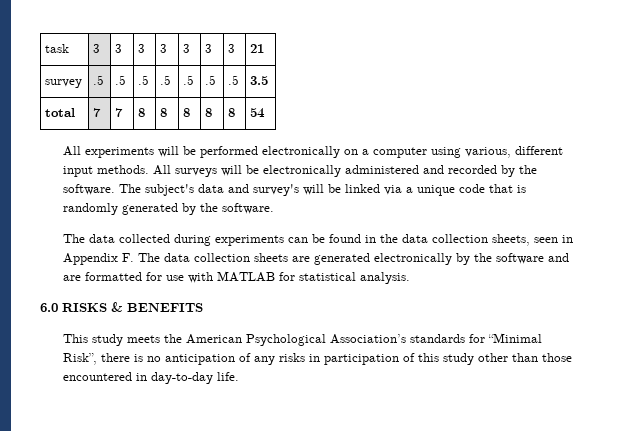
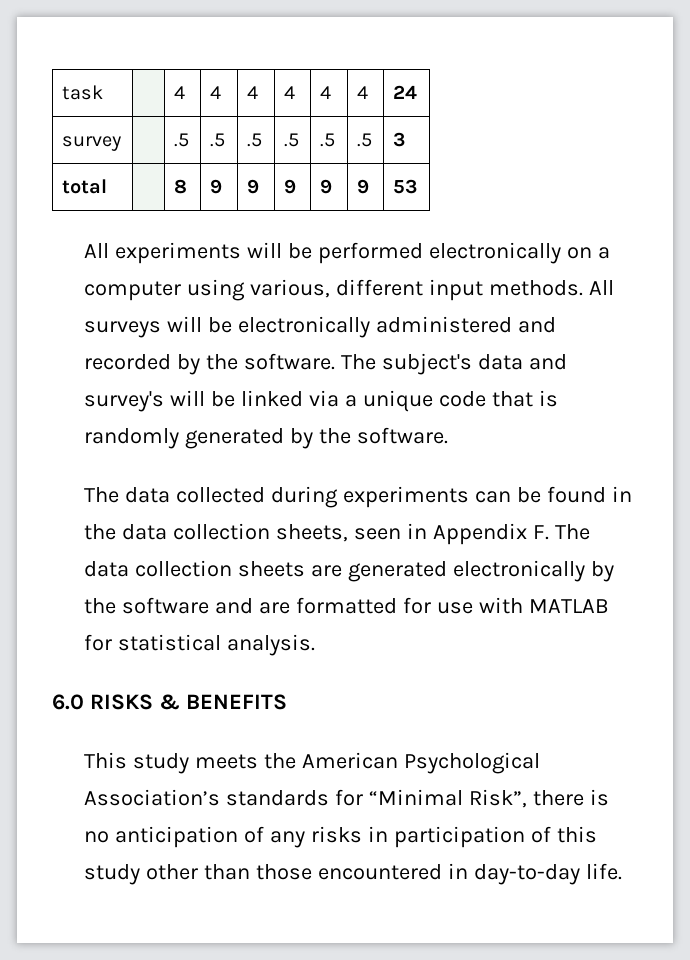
- task | 3 | 3 | 3 | 3 | 3 | 3 | 3 | 21
+ task | | 4 | 4 | 4 | 4 | 4 | 4 | 24
- survey | .5 | .5 | .5 | .5 | .5 | .5 | .5 | 3.5
+ survey | | .5 | .5 | .5 | .5 | .5 | .5 | 3
- total | 7 | 7 | 8 | 8 | 8 | 8 | 8 | 54
+ total | | 8 | 9 | 9 | 9 | 9 | 9 | 53

